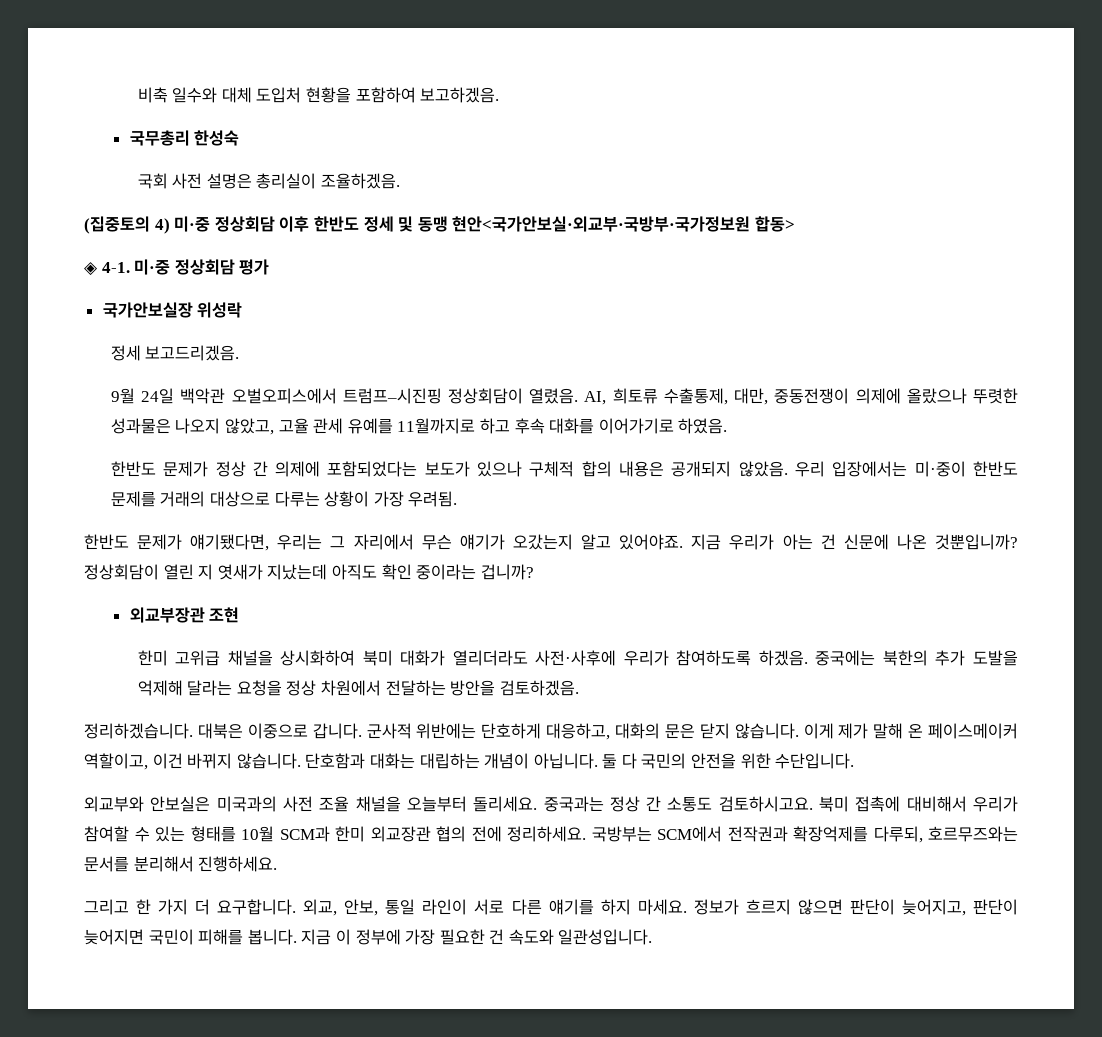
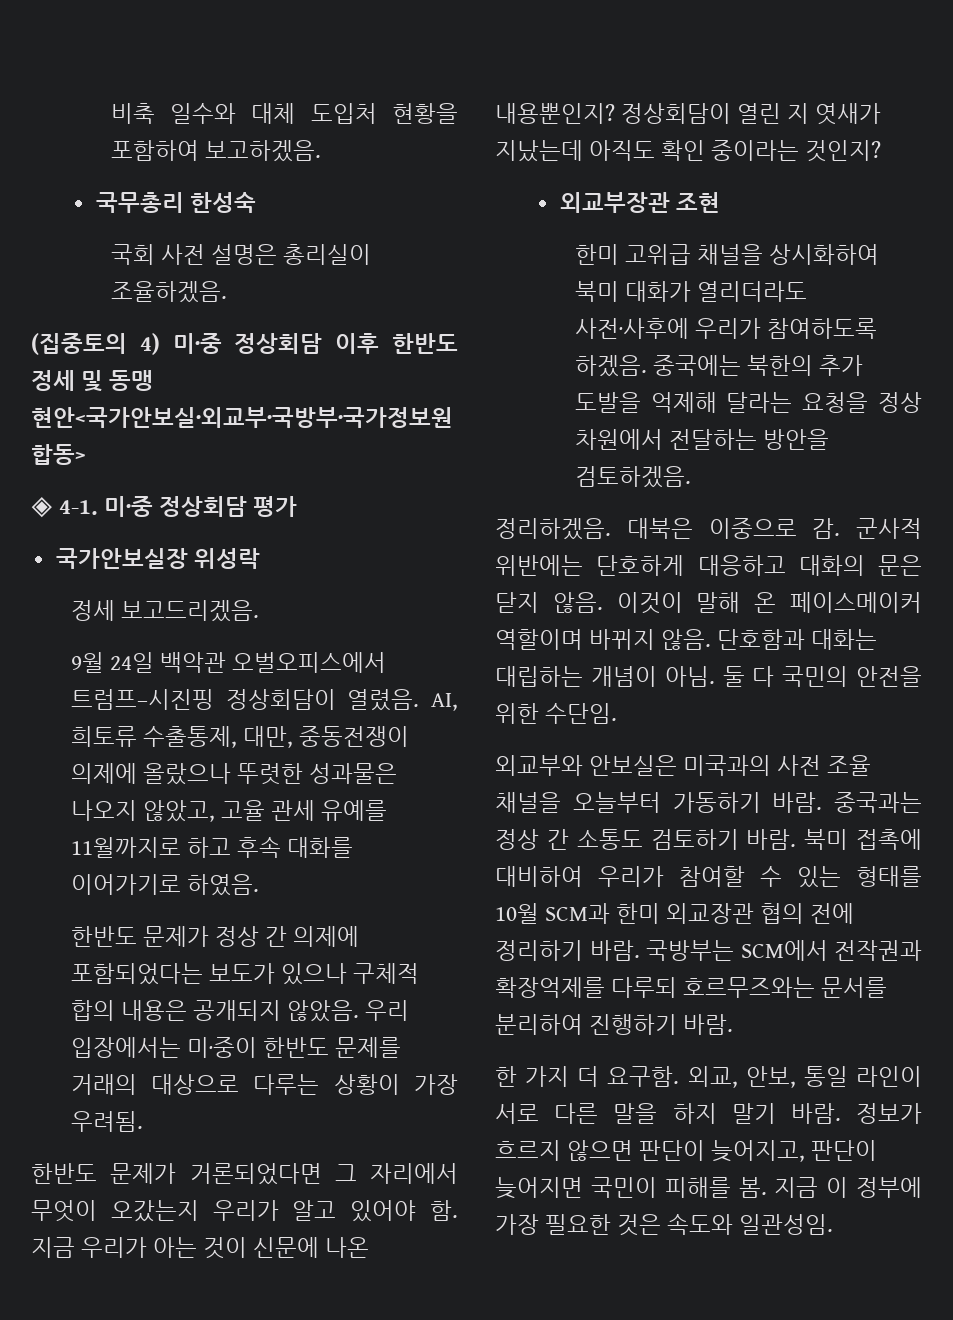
- 한반도 문제가 얘기됐다면, 우리는 그 자리에서 무슨 얘기가 오갔는지 알고 있어야죠.
+ 한반도 문제가 거론되었다면 그 자리에서 무엇이 오갔는지 우리가 알고 있어야 함.
- 지금 우리가 아는 건 신문에 나온 것뿐입니까?
+ 지금 우리가 아는 것이 신문에 나온 내용뿐인지?
- 정상회담이 열린 지 엿새가 지났는데 아직도 확인 중이라는 겁니까?
+ 정상회담이 열린 지 엿새가 지났는데 아직도 확인 중이라는 것인지?
- 정리하겠습니다.
+ 정리하겠음.
- 대북은 이중으로 갑니다.
+ 대북은 이중으로 감.
- 군사적 위반에는 단호하게 대응하고, 대화의 문은 닫지 않습니다. 이게 제가 말해 온 페이스메이커 역할이고, 이건 바뀌지 않습니다.
+ 군사적 위반에는 단호하게 대응하고 대화의 문은 닫지 않음. 이것이 말해 온 페이스메이커 역할이며 바뀌지 않음.
- 단호함과 대화는 대립하는 개념이 아닙니다.
+ 단호함과 대화는 대립하는 개념이 아님.
- 둘 다 국민의 안전을 위한 수단입니다.
+ 둘 다 국민의 안전을 위한 수단임.
- 외교부와 안보실은 미국과의 사전 조율 채널을 오늘부터 돌리세요.
+ 외교부와 안보실은 미국과의 사전 조율 채널을 오늘부터 가동하기 바람.
- 중국과는 정상 간 소통도 검토하시고요.
+ 중국과는 정상 간 소통도 검토하기 바람.
- 북미 접촉에 대비해서 우리가 참여할 수 있는 형태를 10월 SCM과 한미 외교장관 협의 전에 정리하세요.
+ 북미 접촉에 대비하여 우리가 참여할 수 있는 형태를 10월 SCM과 한미 외교장관 협의 전에 정리하기 바람.
- 국방부는 SCM에서 전작권과 확장억제를 다루되, 호르무즈와는 문서를 분리해서 진행하세요.
- 그리고 한 가지 더 요구합니다.
+ 국방부는 SCM에서 전작권과 확장억제를 다루되 호르무즈와는 문서를 분리하여 진행하기 바람.
+ 한 가지 더 요구함.
- 외교, 안보, 통일 라인이 서로 다른 얘기를 하지 마세요.
+ 외교, 안보, 통일 라인이 서로 다른 말을 하지 말기 바람.
- 정보가 흐르지 않으면 판단이 늦어지고, 판단이 늦어지면 국민이 피해를 봅니다.
+ 정보가 흐르지 않으면 판단이 늦어지고, 판단이 늦어지면 국민이 피해를 봄.
- 지금 이 정부에 가장 필요한 건 속도와 일관성입니다.
+ 지금 이 정부에 가장 필요한 것은 속도와 일관성임.

